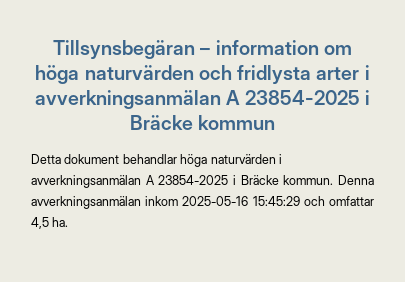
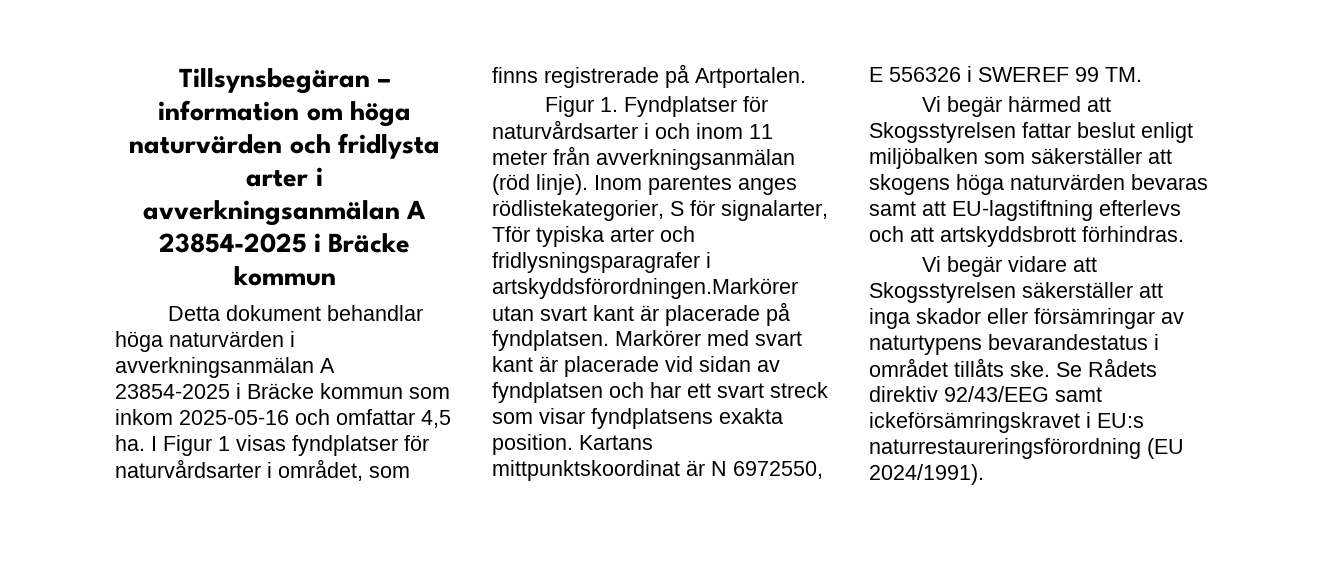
- Detta dokument behandlar höga naturvärden i avverkningsanmälan A 23854-2025 i Bräcke kommun. Denna avverkningsanmälan inkom 2025-05-16 15:45:29 och omfattar 4,5 ha.
+ Detta dokument behandlar höga naturvärden i avverkningsanmälan A 23854-2025 i Bräcke kommun som inkom 2025-05-16 och omfattar 4,5 ha.
+ I Figur 1 visas fyndplatser för naturvårdsarter i området, som finns registrerade på Artportalen.
+ Figur 1. Fyndplatser för naturvårdsarter i och inom 11 meter från avverkningsanmälan (röd linje). Inom parentes anges rödlistekategorier, S för signalarter, Tför typiska arter och fridlysningsparagrafer i artskyddsförordningen.Markörer utan svart kant är placerade på fyndplatsen. Markörer med svart kant är placerade vid sidan av fyndplatsen och har ett svart streck som visar fyndplatsens exakta position. Kartans mittpunktskoordinat är N 6972550, E 556326 i SWEREF 99 TM.
+ Vi begär härmed att Skogsstyrelsen fattar beslut enligt miljöbalken som säkerställer att skogens höga naturvärden bevaras samt att EU-lagstiftning efterlevs och att artskyddsbrott förhindras.
+ Vi begär vidare att Skogsstyrelsen säkerställer att inga skador eller försämringar av naturtypens bevarandestatus i området tillåts ske. Se Rådets direktiv 92/43/EEG samt ickeförsämringskravet i EU:s naturrestaureringsförordning (EU 2024/1991).

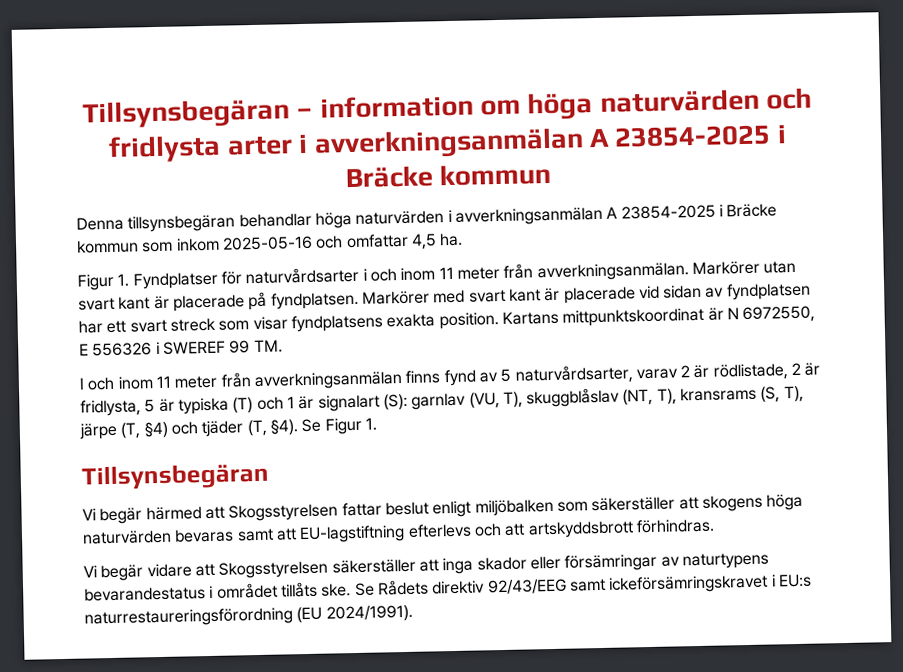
- Detta dokument behandlar höga naturvärden i avverkningsanmälan A 23854-2025 i Bräcke kommun som inkom 2025-05-16 och omfattar 4,5 ha. I Figur 1 visas fyndplatser för naturvårdsarter i området, som finns registrerade på Artportalen.
+ Denna tillsynsbegäran behandlar höga naturvärden i avverkningsanmälan A 23854-2025 i Bräcke kommun som inkom 2025-05-16 och omfattar 4,5 ha.
- Figur 1. Fyndplatser för naturvårdsarter i och inom 11 meter från avverkningsanmälan (röd linje). Inom parentes anges rödlistekategorier, S för signalarter, Tför typiska arter och fridlysningsparagrafer i artskyddsförordningen.Markörer utan svart kant är placerade på fyndplatsen.
+ Figur 1. Fyndplatser för naturvårdsarter i och inom 11 meter från avverkningsanmälan. Markörer utan svart kant är placerade på fyndplatsen.
- Markörer med svart kant är placerade vid sidan av fyndplatsen och har ett svart streck som visar fyndplatsens exakta position.
+ Markörer med svart kant är placerade vid sidan av fyndplatsen har ett svart streck som visar fyndplatsens exakta position.
+ I och inom 11 meter från avverkningsanmälan finns fynd av 5 naturvårdsarter, varav 2 är rödlistade, 2 är fridlysta, 5 är typiska (T) och 1 är signalart (S): garnlav (VU, T), skuggblåslav (NT, T), kransrams (S, T), järpe (T, §4) och tjäder (T, §4). Se Figur 1.
+ Tillsynsbegäran

